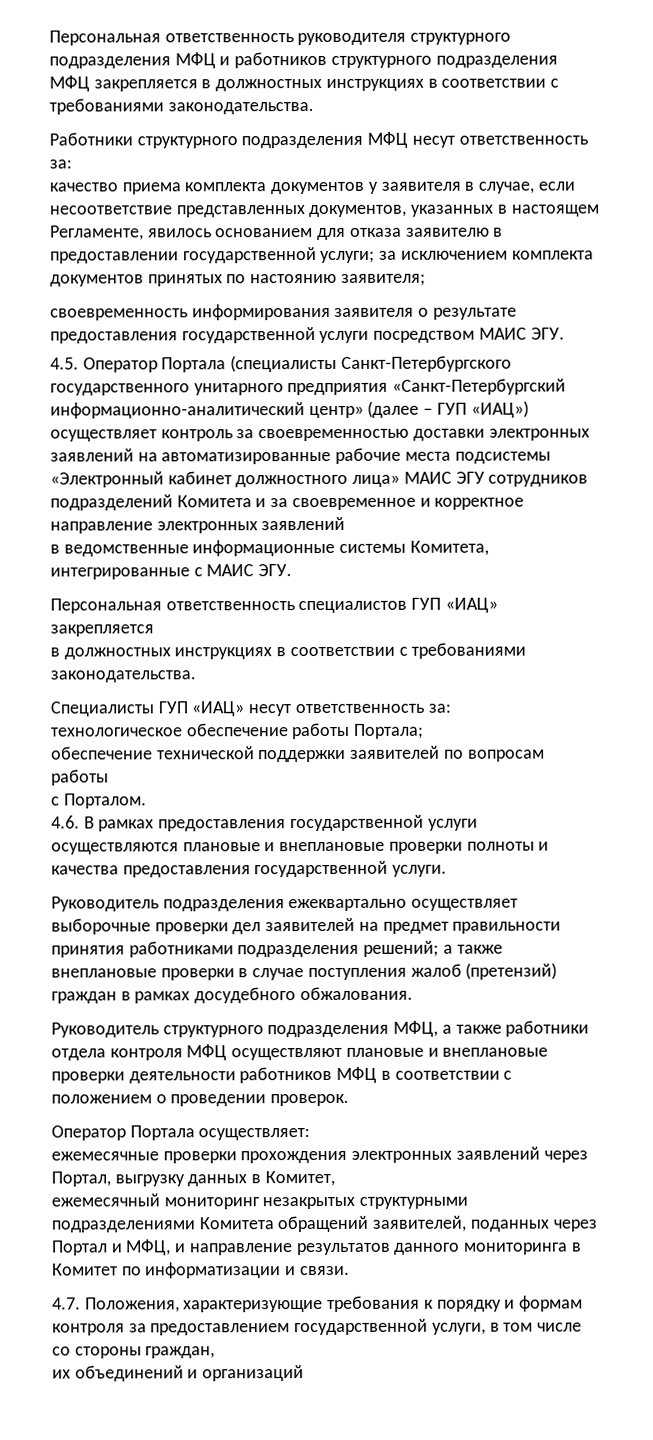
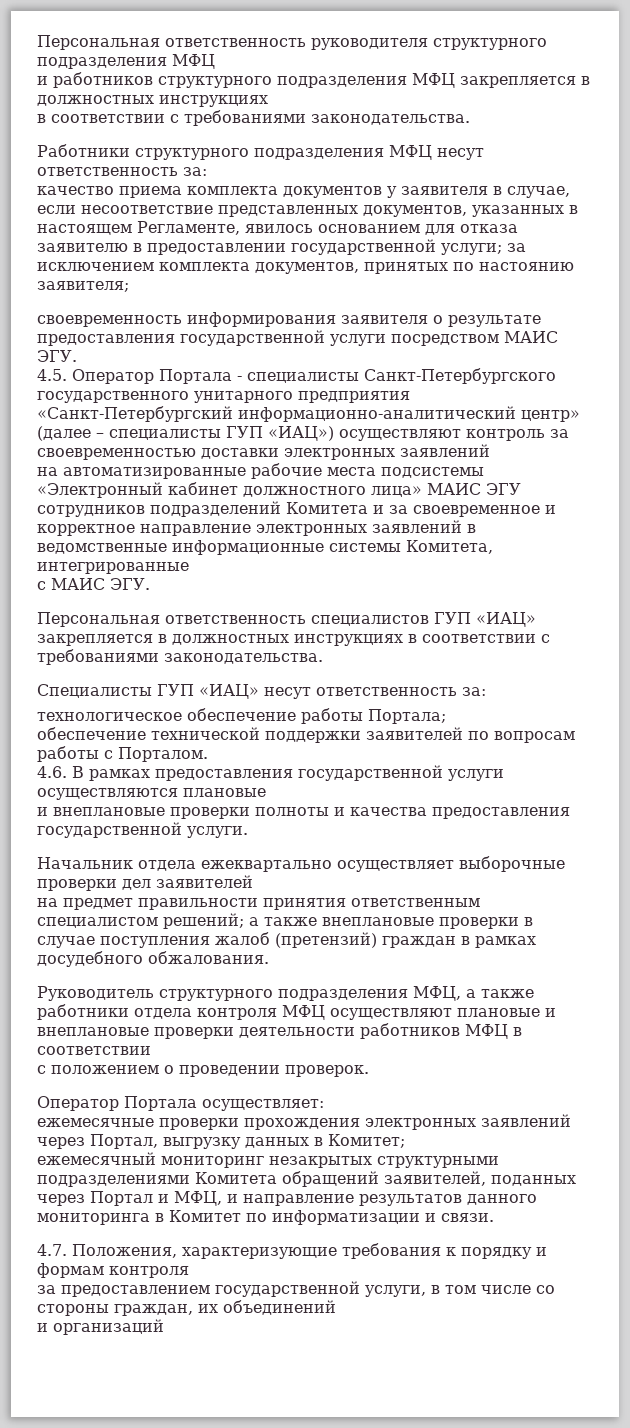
- Персональная ответственность руководителя структурного подразделения МФЦ и работников структурного подразделения МФЦ закрепляется в должностных инструкциях в соответствии с требованиями законодательства.
+ Персональная ответственность руководителя структурного подразделения МФЦ
+ и работников структурного подразделения МФЦ закрепляется в должностных инструкциях
+ в соответствии с требованиями законодательства.
- качество приема комплекта документов у заявителя в случае, если несоответствие представленных документов, указанных в настоящем Регламенте, явилось основанием для отказа заявителю в предоставлении государственной услуги; за исключением комплекта документов принятых по настоянию заявителя;
+ качество приема комплекта документов у заявителя в случае, если несоответствие представленных документов, указанных в настоящем Регламенте, явилось основанием для отказа заявителю в предоставлении государственной услуги; за исключением комплекта документов, принятых по настоянию заявителя;
- 4.5. Оператор Портала (специалисты Санкт-Петербургского государственного унитарного предприятия «Санкт-Петербургский информационно-аналитический центр» (далее – ГУП «ИАЦ») осуществляет контроль за своевременностью доставки электронных заявлений на автоматизированные рабочие места подсистемы «Электронный кабинет должностного лица» МАИС ЭГУ сотрудников подразделений Комитета и за своевременное и корректное направление электронных заявлений
- в ведомственные информационные системы Комитета, интегрированные с МАИС ЭГУ.
+ 4.5. Оператор Портала - специалисты Санкт-Петербургского государственного унитарного предприятия «Санкт-Петербургский информационно-аналитический центр» (далее – специалисты ГУП «ИАЦ») осуществляют контроль за своевременностью доставки электронных заявлений
+ на автоматизированные рабочие места подсистемы «Электронный кабинет должностного лица» МАИС ЭГУ сотрудников подразделений Комитета и за своевременное и корректное направление электронных заявлений в ведомственные информационные системы Комитета, интегрированные
+ с МАИС ЭГУ.
- Персональная ответственность специалистов ГУП «ИАЦ» закрепляется
- в должностных инструкциях в соответствии с требованиями законодательства.
+ Персональная ответственность специалистов ГУП «ИАЦ» закрепляется в должностных инструкциях в соответствии с требованиями законодательства.
- обеспечение технической поддержки заявителей по вопросам работы
- с Порталом.
+ обеспечение технической поддержки заявителей по вопросам работы с Порталом.
- 4.6. В рамках предоставления государственной услуги осуществляются плановые и внеплановые проверки полноты и качества предоставления государственной услуги.
+ 4.6. В рамках предоставления государственной услуги осуществляются плановые
+ и внеплановые проверки полноты и качества предоставления государственной услуги.
- Руководитель подразделения ежеквартально осуществляет выборочные проверки дел заявителей на предмет правильности принятия работниками подразделения решений; а также внеплановые проверки в случае поступления жалоб (претензий) граждан в рамках досудебного обжалования.
+ Начальник отдела ежеквартально осуществляет выборочные проверки дел заявителей
+ на предмет правильности принятия ответственным специалистом решений; а также внеплановые проверки в случае поступления жалоб (претензий) граждан в рамках досудебного обжалования.
- Руководитель структурного подразделения МФЦ, а также работники отдела контроля МФЦ осуществляют плановые и внеплановые проверки деятельности работников МФЦ в соответствии с положением о проведении проверок.
+ Руководитель структурного подразделения МФЦ, а также работники отдела контроля МФЦ осуществляют плановые и внеплановые проверки деятельности работников МФЦ в соответствии
+ с положением о проведении проверок.
- ежемесячные проверки прохождения электронных заявлений через Портал, выгрузку данных в Комитет,
+ ежемесячные проверки прохождения электронных заявлений через Портал, выгрузку данных в Комитет;
- 4.7. Положения, характеризующие требования к порядку и формам контроля за предоставлением государственной услуги, в том числе со стороны граждан,
- их объединений и организаций
+ 4.7. Положения, характеризующие требования к порядку и формам контроля
+ за предоставлением государственной услуги, в том числе со стороны граждан, их объединений
+ и организаций

